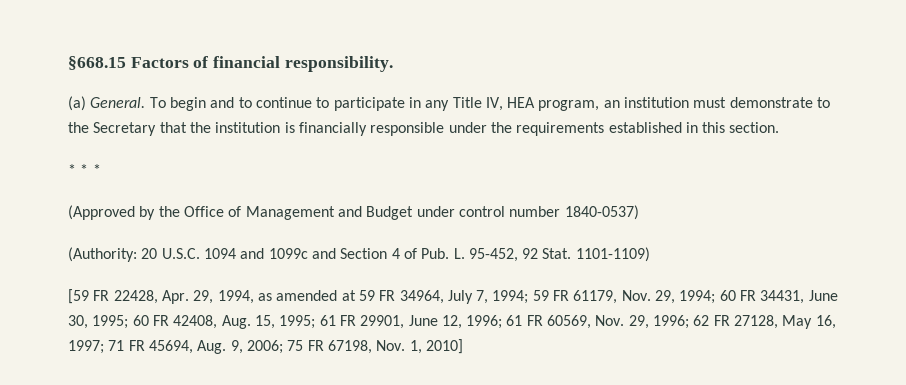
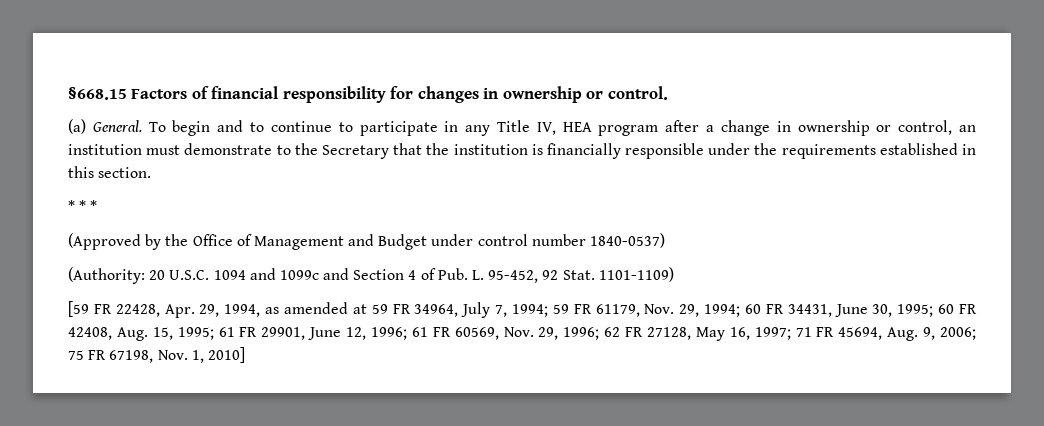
- §668.15 Factors of financial responsibility.
+ §668.15 Factors of financial responsibility for changes in ownership or control.
- To begin and to continue to participate in any Title IV, HEA program, an institution must demonstrate to the Secretary that the institution is financially responsible under the requirements established in this section.
+ To begin and to continue to participate in any Title IV, HEA program after a change in ownership or control, an institution must demonstrate to the Secretary that the institution is financially responsible under the requirements established in this section.

